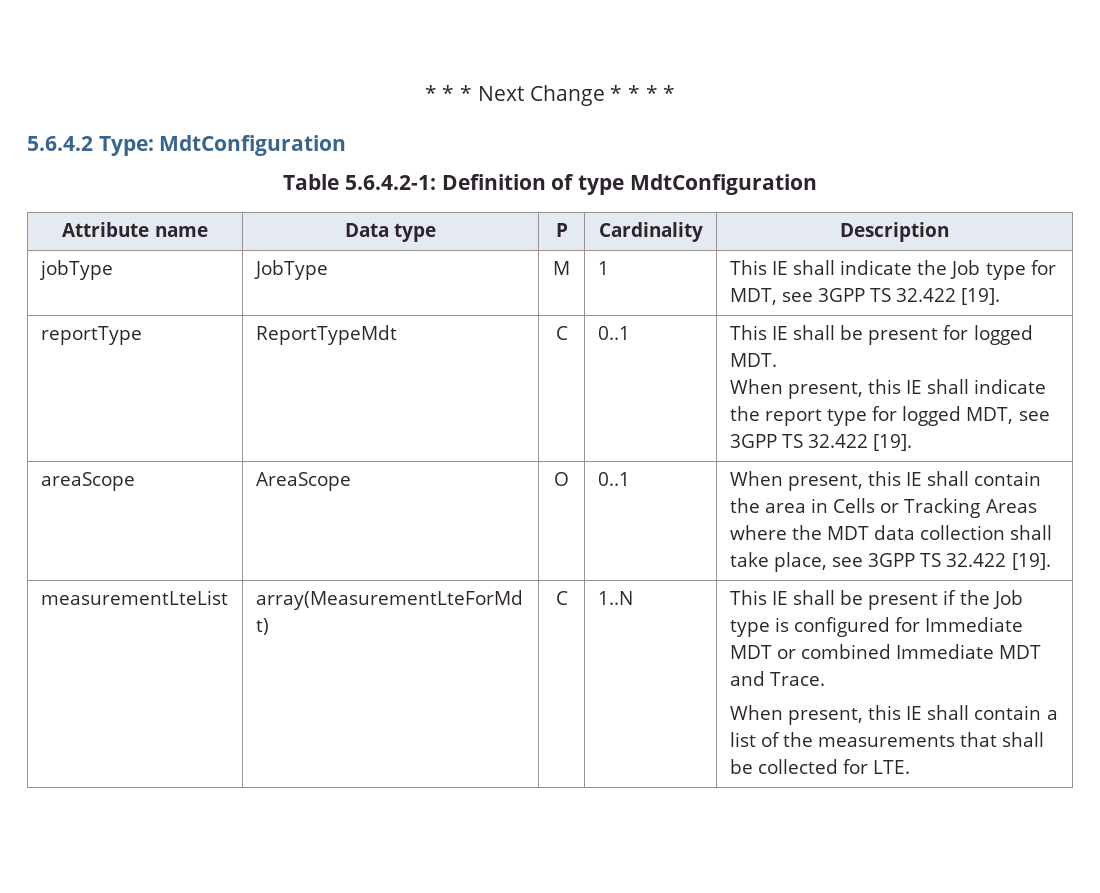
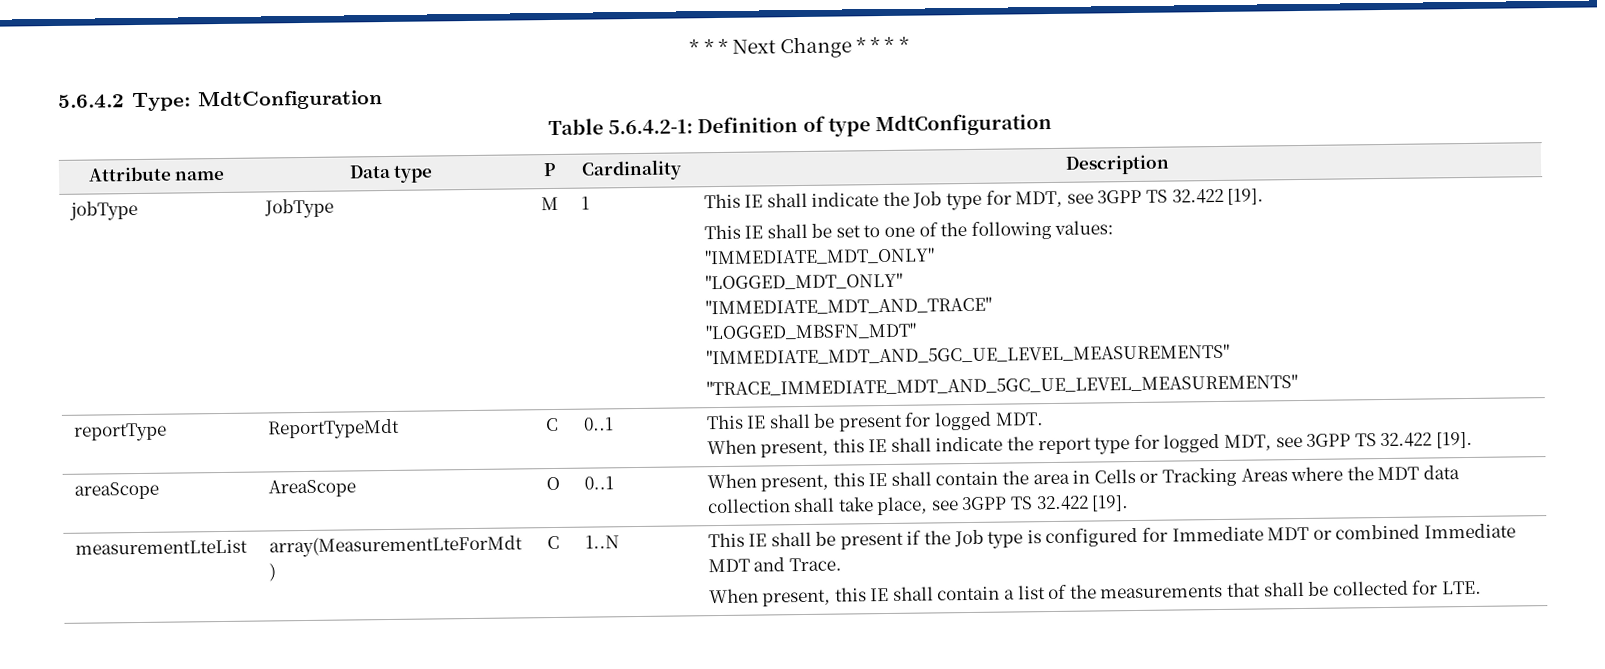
  jobType | JobType | M | 1 | This IE shall indicate the Job type for MDT, see 3GPP TS 32.422 [19].
+ This IE shall be set to one of the following values:
+ "IMMEDIATE_MDT_ONLY"
+ "LOGGED_MDT_ONLY"
+ "IMMEDIATE_MDT_AND_TRACE"
+ "LOGGED_MBSFN_MDT"
+ "IMMEDIATE_MDT_AND_5GC_UE_LEVEL_MEASUREMENTS"
+ "TRACE_IMMEDIATE_MDT_AND_5GC_UE_LEVEL_MEASUREMENTS"

